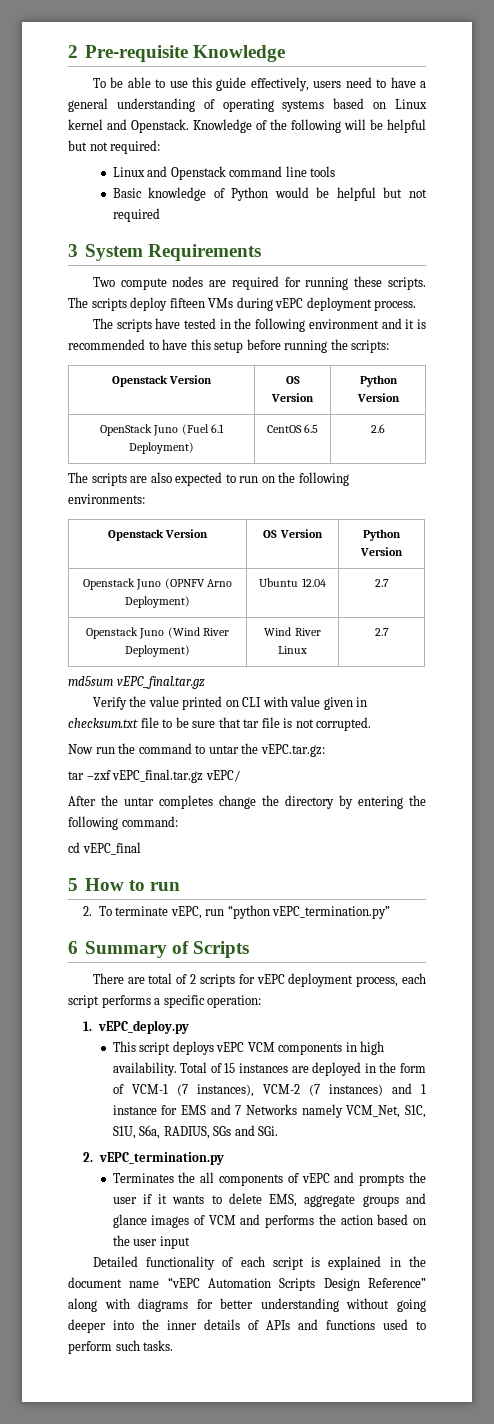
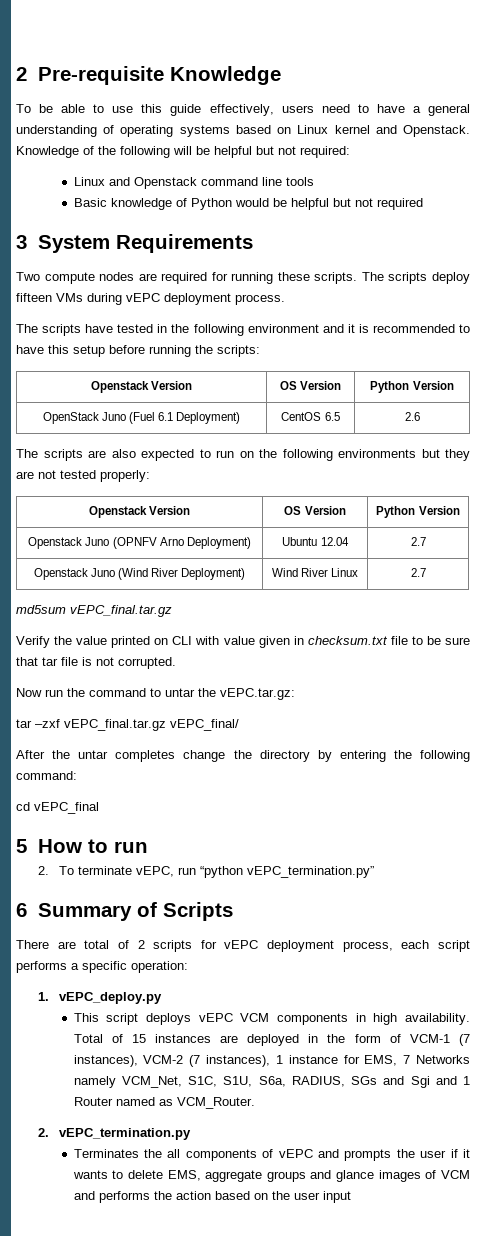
- The scripts are also expected to run on the following environments:
+ The scripts are also expected to run on the following environments but they are not tested properly:
- tar –zxf vEPC_final.tar.gz vEPC/
+ tar –zxf vEPC_final.tar.gz vEPC_final/
- Total of 15 instances are deployed in the form of VCM-1 (7 instances), VCM-2 (7 instances) and 1 instance for EMS and 7 Networks namely VCM_Net, S1C, S1U, S6a, RADIUS, SGs and SGi.
+ Total of 15 instances are deployed in the form of VCM-1 (7 instances), VCM-2 (7 instances), 1 instance for EMS, 7 Networks namely VCM_Net, S1C, S1U, S6a, RADIUS, SGs and Sgi and 1 Router named as VCM_Router.
- Detailed functionality of each script is explained in the document name “vEPC Automation Scripts Design Reference” along with diagrams for better understanding without going deeper into the inner details of APIs and functions used to perform such tasks.

